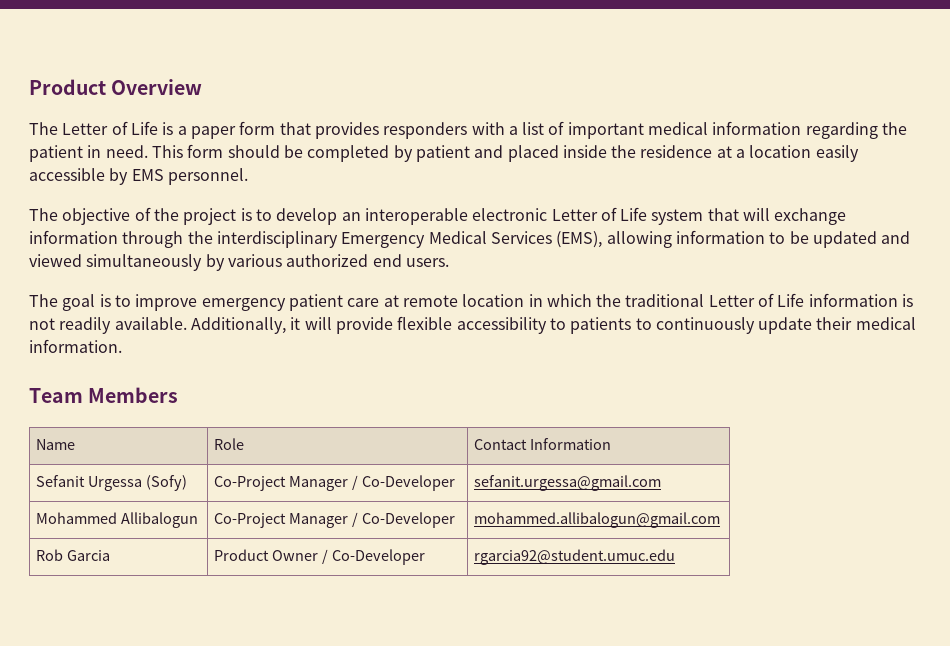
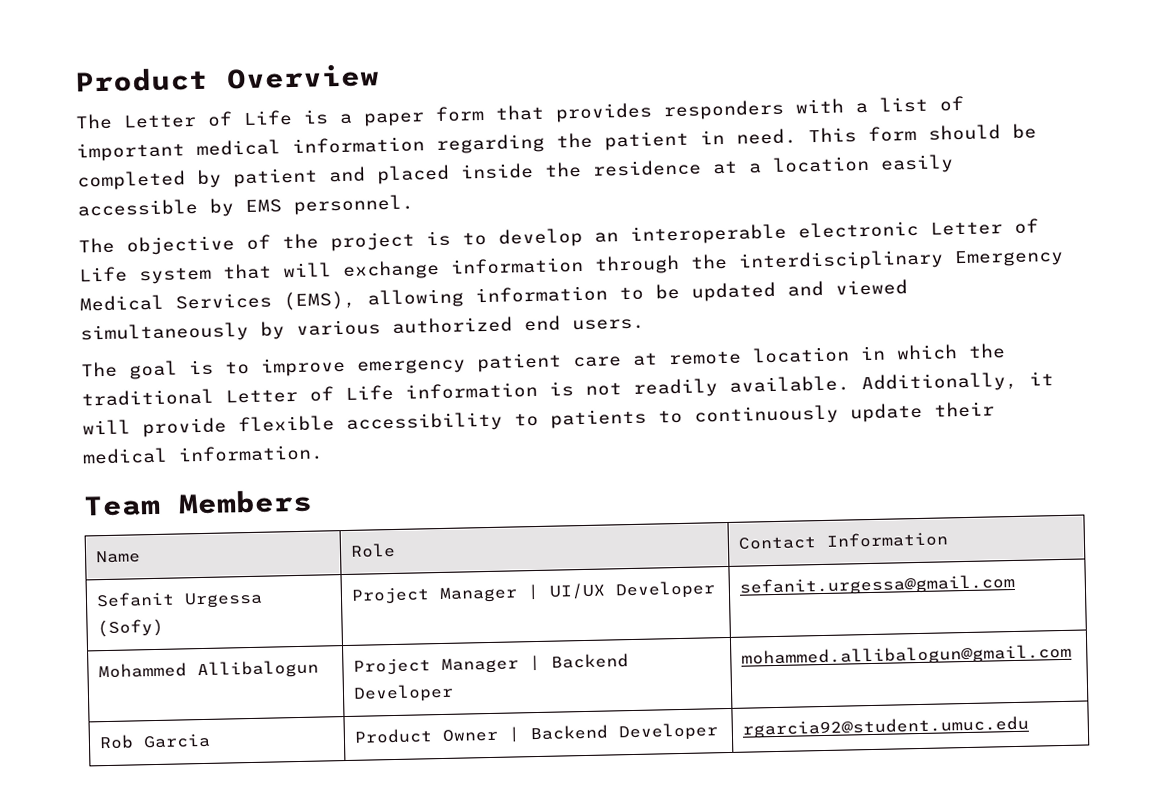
- Sefanit Urgessa (Sofy) | Co-Project Manager / Co-Developer | sefanit.urgessa@gmail.com
- Mohammed Allibalogun | Co-Project Manager / Co-Developer | mohammed.allibalogun@gmail.com
+ Sefanit Urgessa (Sofy) | Project Manager | UI/UX Developer | sefanit.urgessa@gmail.com
+ Mohammed Allibalogun | Project Manager | Backend Developer | mohammed.allibalogun@gmail.com
- Rob Garcia | Product Owner / Co-Developer | rgarcia92@student.umuc.edu
+ Rob Garcia | Product Owner | Backend Developer | rgarcia92@student.umuc.edu

